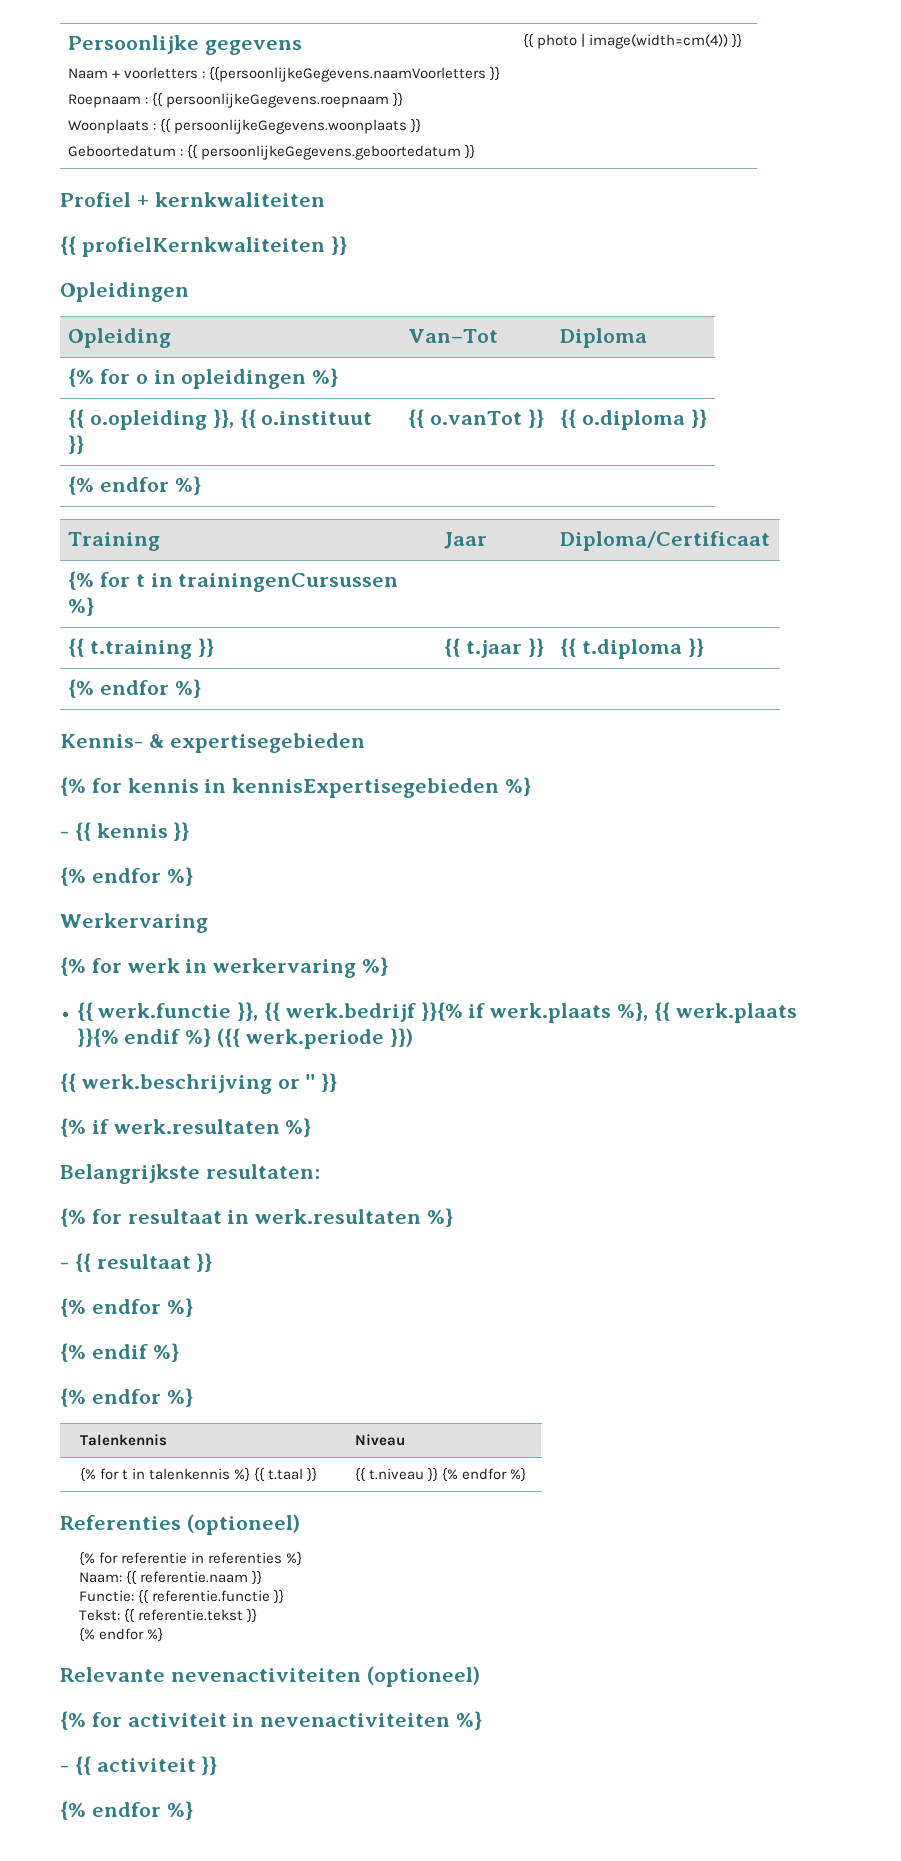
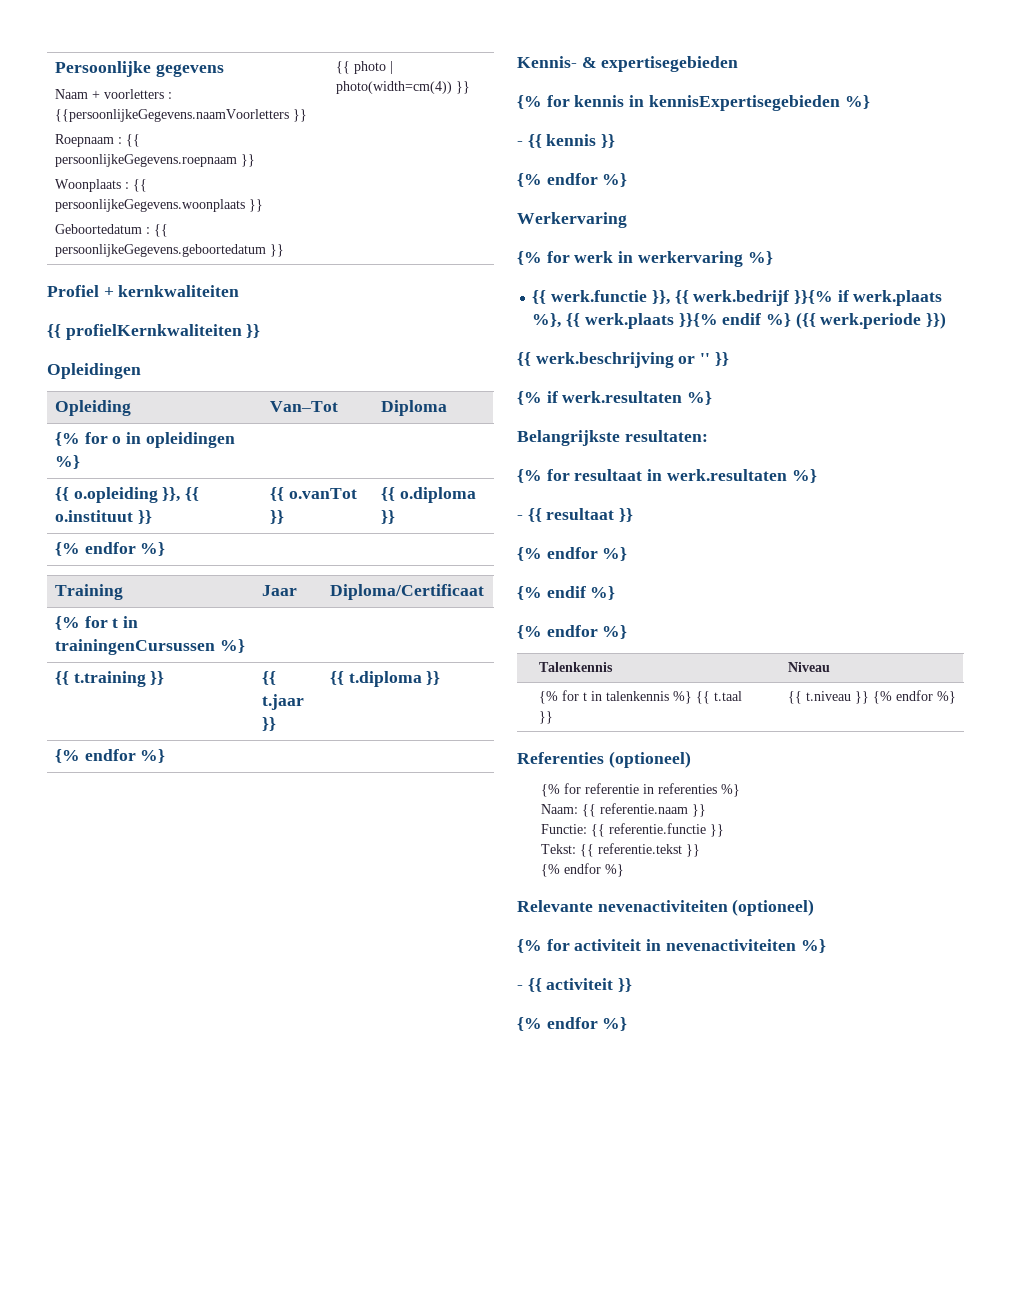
  Persoonlijke gegevens
  Naam + voorletters : {{persoonlijkeGegevens.naamVoorletters }}
  Roepnaam : {{ persoonlijkeGegevens.roepnaam }}
  Woonplaats : {{ persoonlijkeGegevens.woonplaats }}
- Geboortedatum : {{ persoonlijkeGegevens.geboortedatum }} | {{ photo | image(width=cm(4)) }}
+ Geboortedatum : {{ persoonlijkeGegevens.geboortedatum }} | {{ photo | photo(width=cm(4)) }}

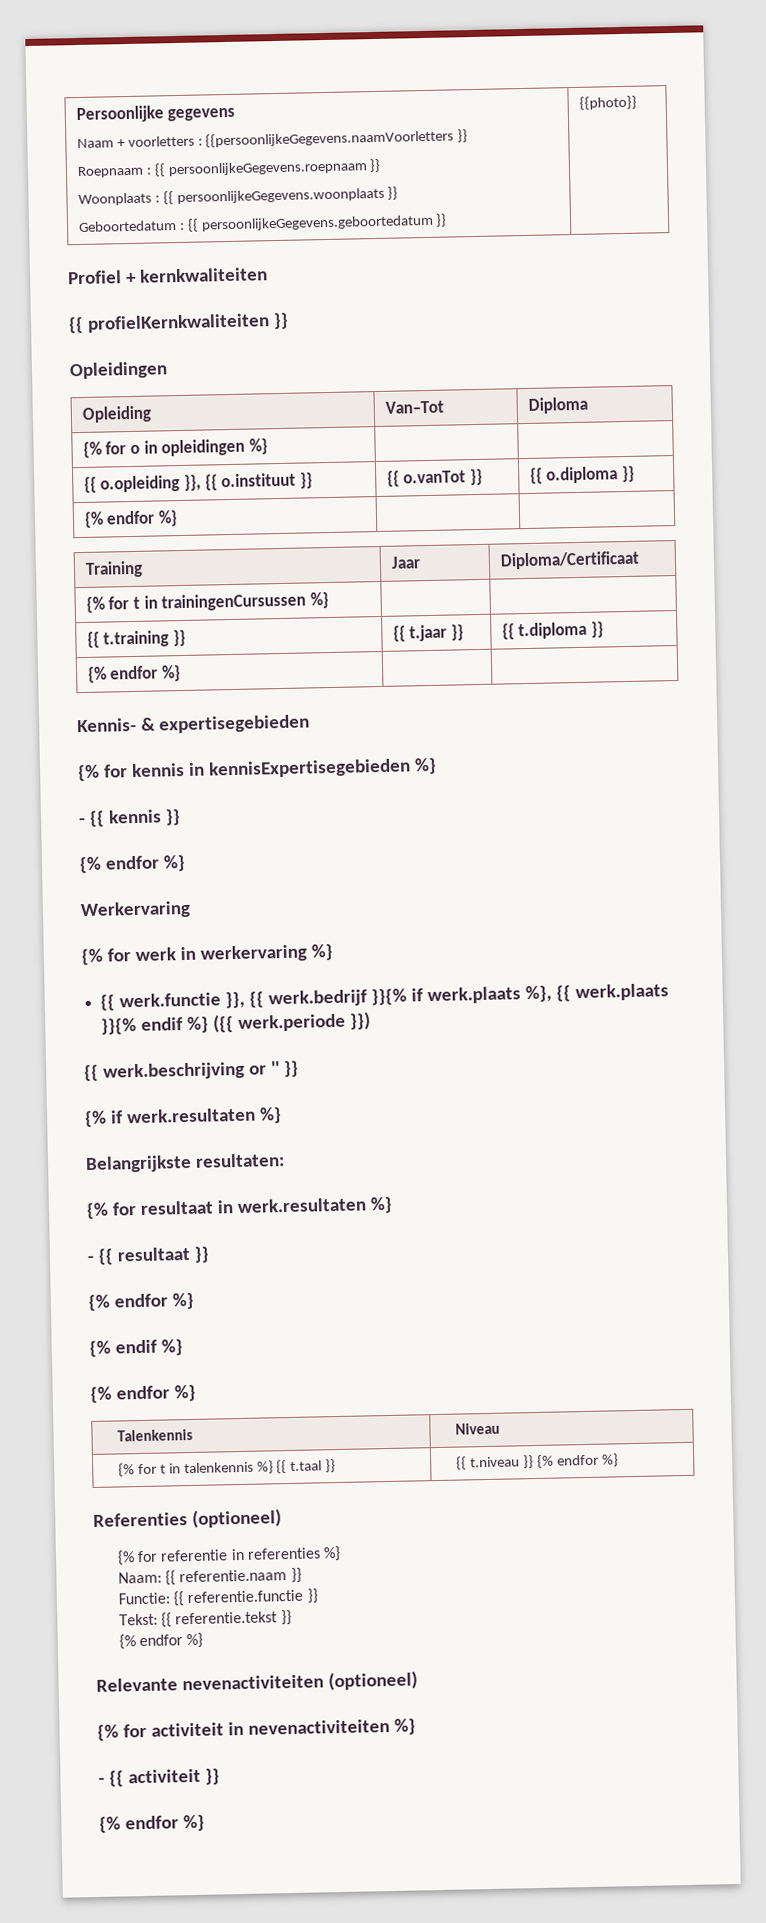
  Persoonlijke gegevens
  Naam + voorletters : {{persoonlijkeGegevens.naamVoorletters }}
  Roepnaam : {{ persoonlijkeGegevens.roepnaam }}
  Woonplaats : {{ persoonlijkeGegevens.woonplaats }}
- Geboortedatum : {{ persoonlijkeGegevens.geboortedatum }} | {{ photo | photo(width=cm(4)) }}
+ Geboortedatum : {{ persoonlijkeGegevens.geboortedatum }} | {{photo}}

